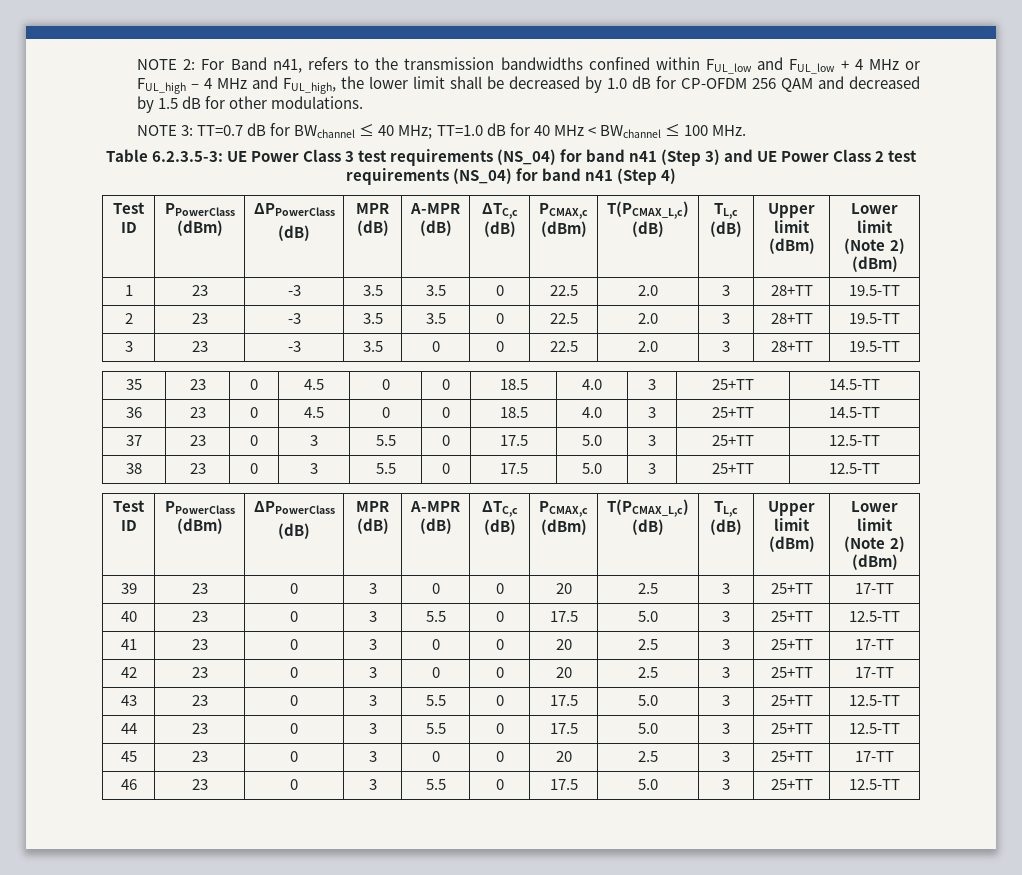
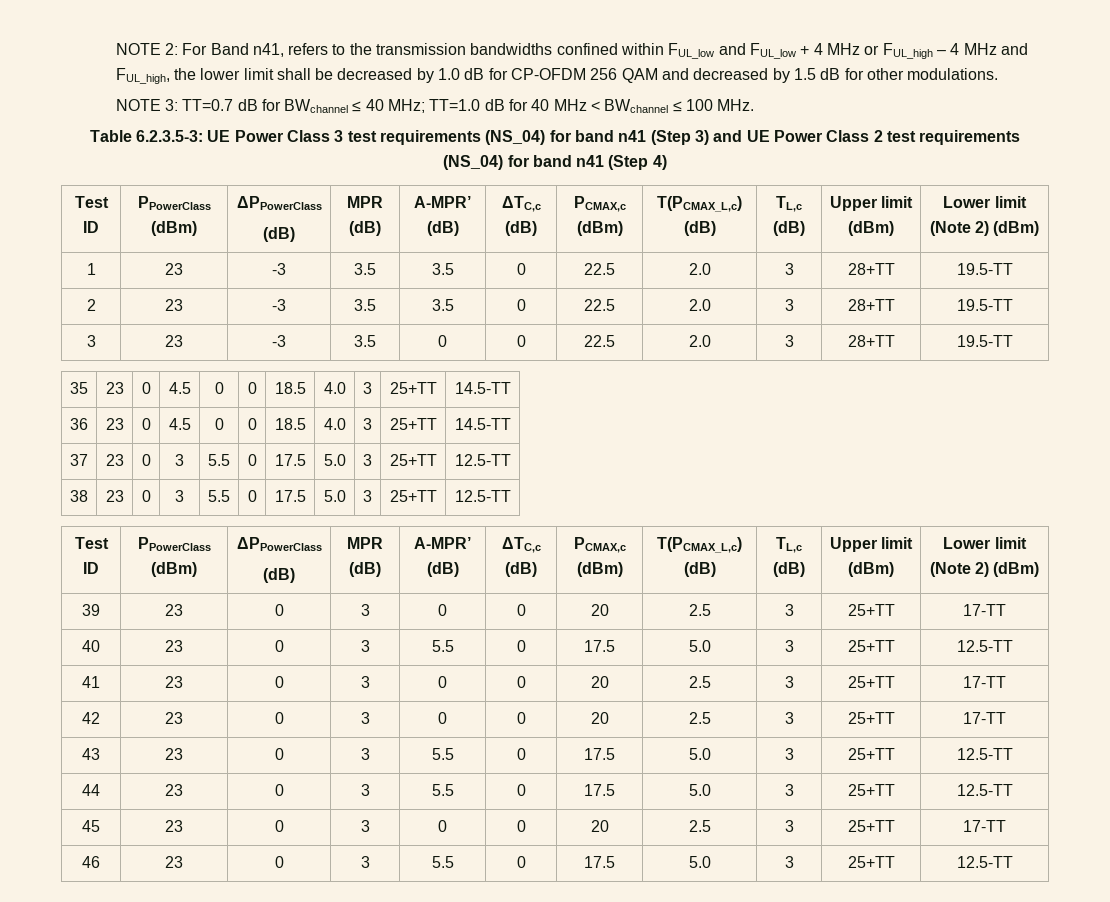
  Table 6.2.3.5-3: UE Power Class 3 test requirements (NS_04) for band n41 (Step 3) and UE Power Class 2 test requirements (NS_04) for band n41 (Step 4)
  Test ID | PPowerClass (dBm) | ΔPPowerClass
- (dB) | MPR (dB) | A-MPR (dB) | ΔTC,c (dB) | PCMAX,c (dBm) | T(PCMAX_L,c) (dB) | TL,c (dB) | Upper limit (dBm) | Lower limit (Note 2) (dBm)
+ (dB) | MPR (dB) | A-MPR’ (dB) | ΔTC,c (dB) | PCMAX,c (dBm) | T(PCMAX_L,c) (dB) | TL,c (dB) | Upper limit (dBm) | Lower limit (Note 2) (dBm)
  38 | 23 | 0 | 3 | 5.5 | 0 | 17.5 | 5.0 | 3 | 25+TT | 12.5-TT
  Test ID | PPowerClass (dBm) | ΔPPowerClass
- (dB) | MPR (dB) | A-MPR (dB) | ΔTC,c (dB) | PCMAX,c (dBm) | T(PCMAX_L,c) (dB) | TL,c (dB) | Upper limit (dBm) | Lower limit (Note 2) (dBm)
+ (dB) | MPR (dB) | A-MPR’ (dB) | ΔTC,c (dB) | PCMAX,c (dBm) | T(PCMAX_L,c) (dB) | TL,c (dB) | Upper limit (dBm) | Lower limit (Note 2) (dBm)

